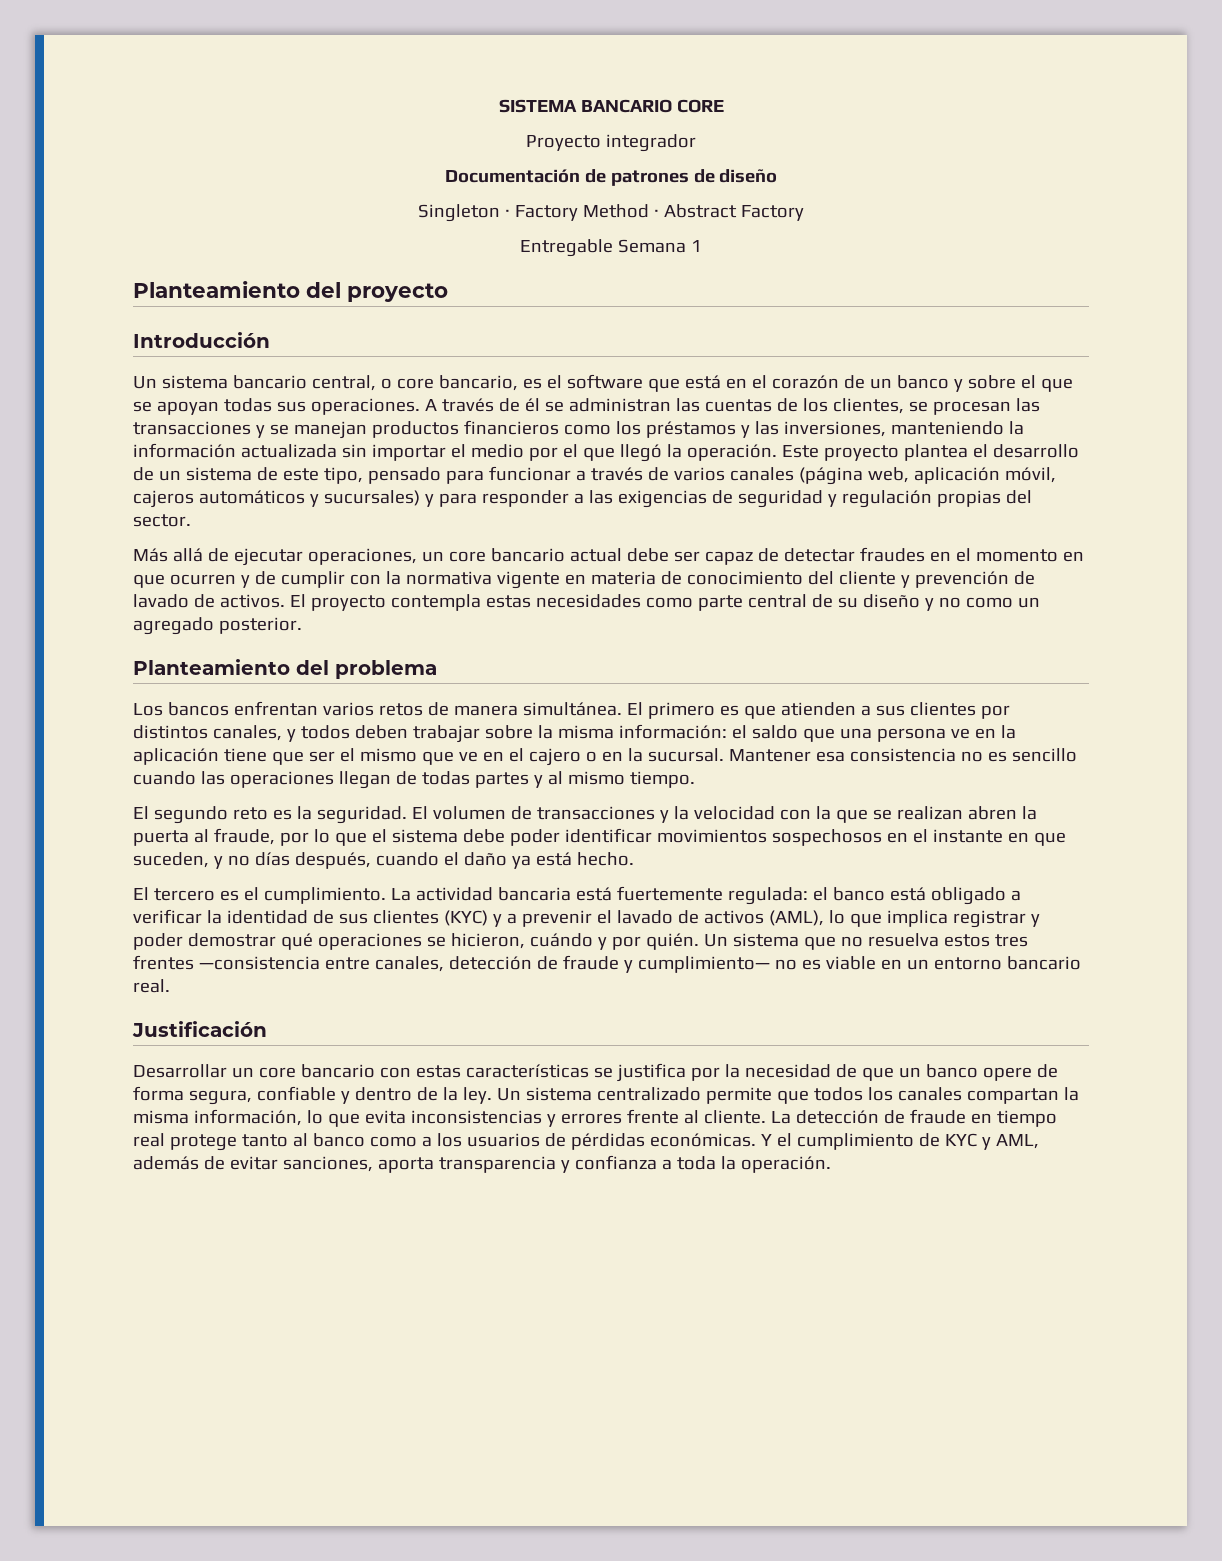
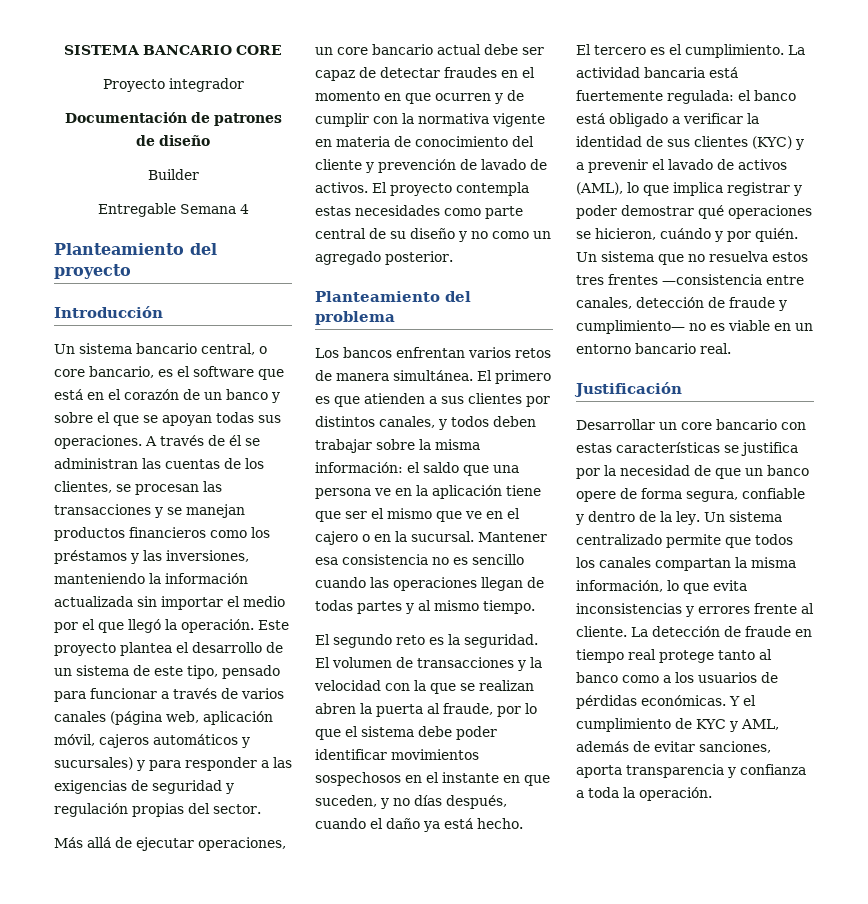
- Singleton · Factory Method · Abstract Factory
+ Builder
- Entregable Semana 1
+ Entregable Semana 4

